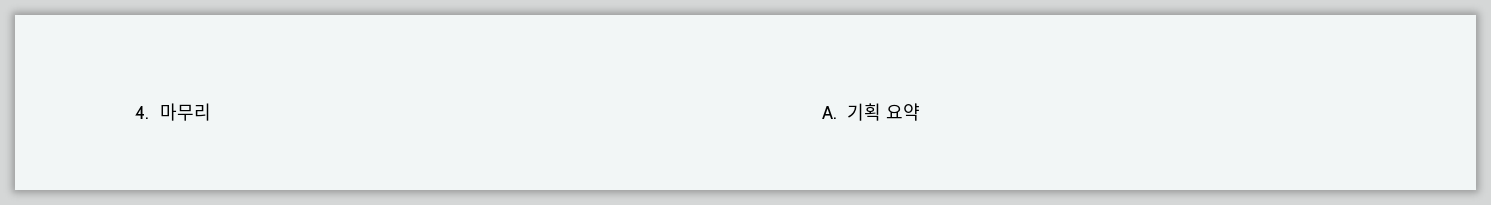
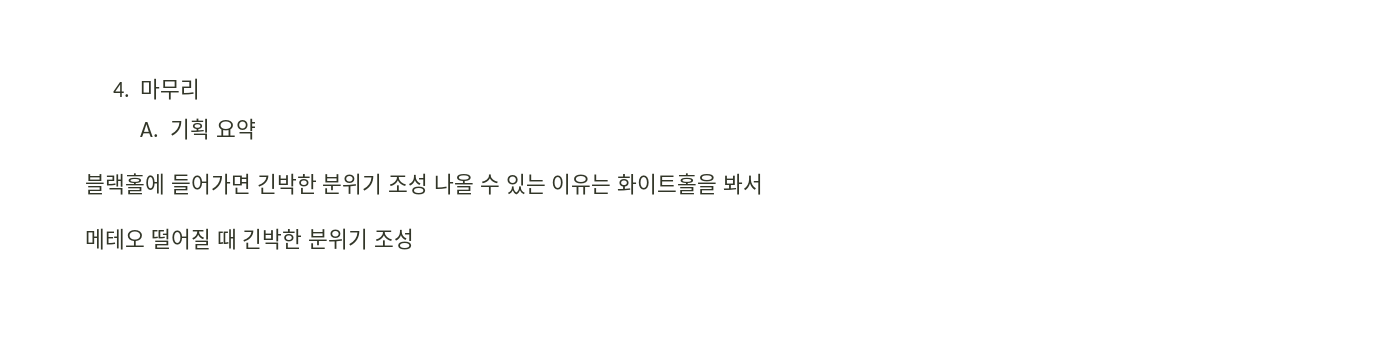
+ 블랙홀에 들어가면 긴박한 분위기 조성 나올 수 있는 이유는 화이트홀을 봐서
+ 메테오 떨어질 때 긴박한 분위기 조성

